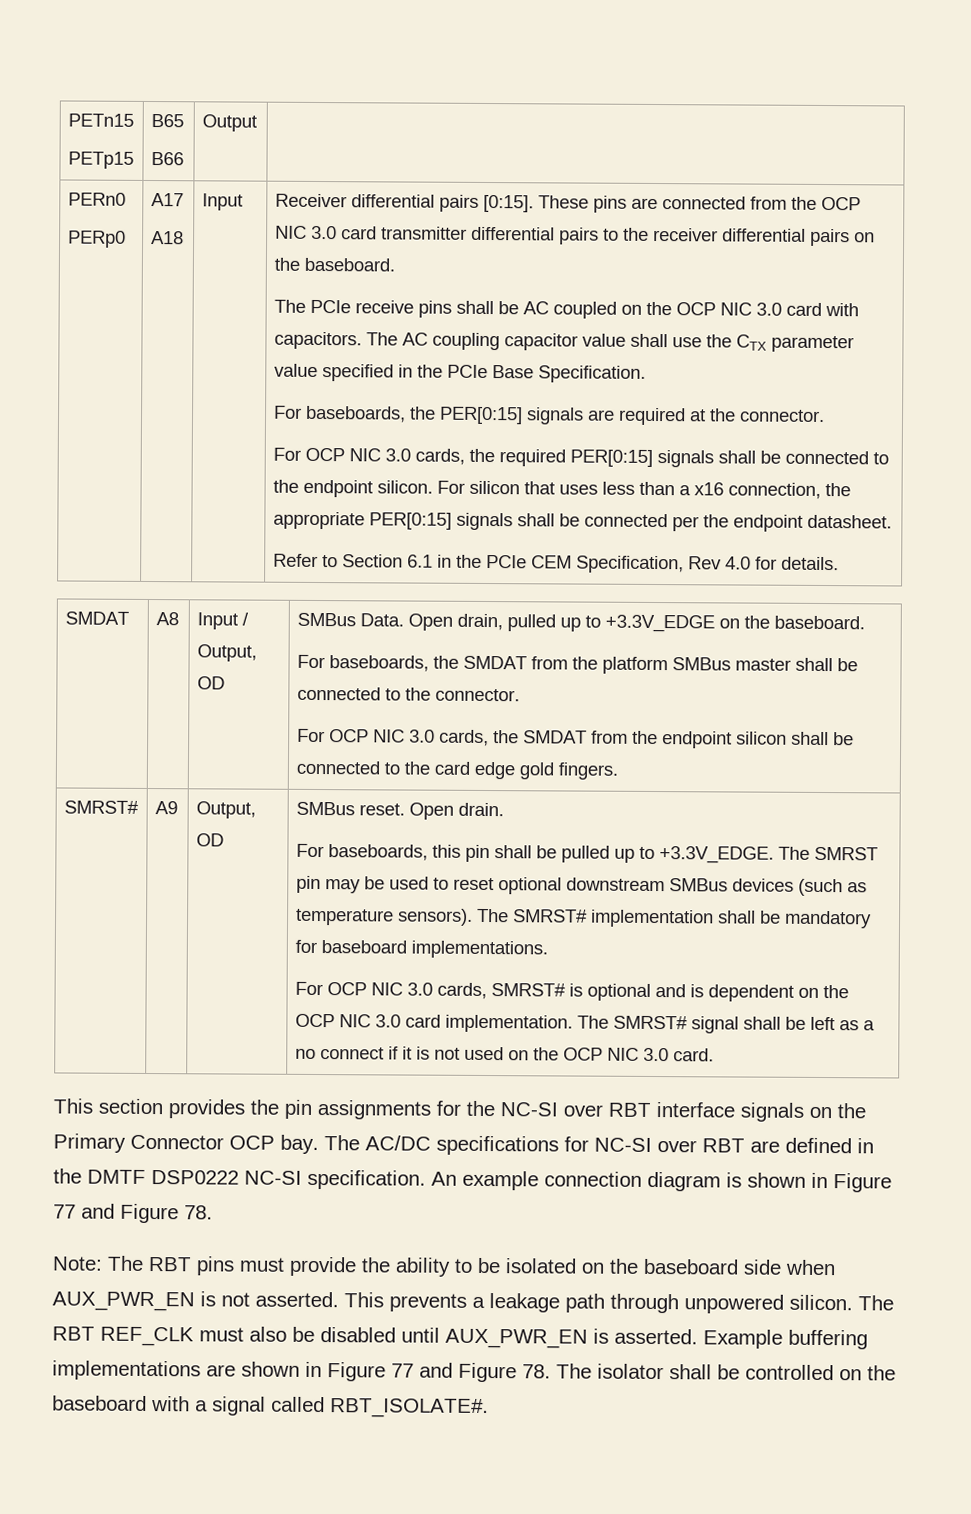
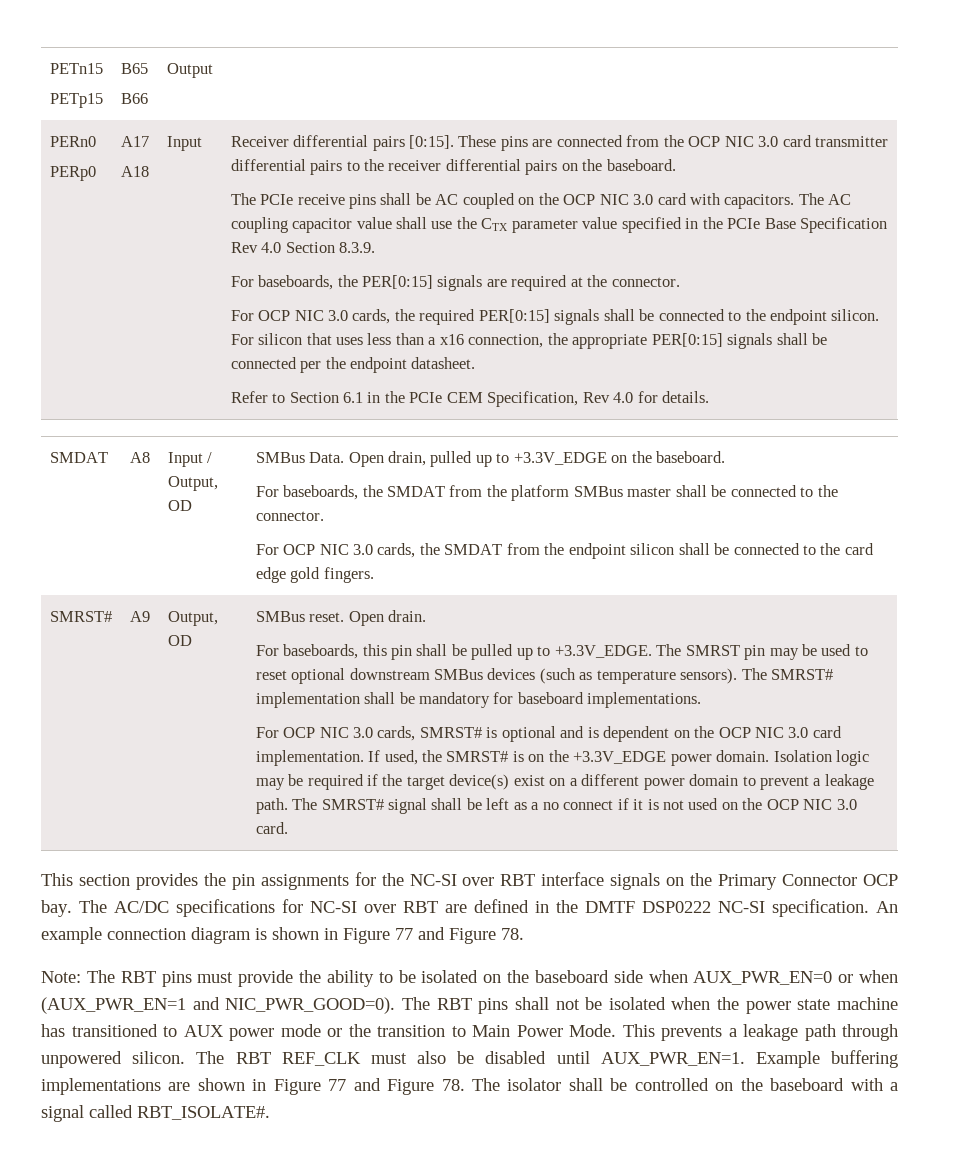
- The AC coupling capacitor value shall use the CTX parameter value specified in the PCIe Base Specification.
+ The AC coupling capacitor value shall use the CTX parameter value specified in the PCIe Base Specification Rev 4.0 Section 8.3.9.
+ If used, the SMRST# is on the +3.3V_EDGE power domain. Isolation logic may be required if the target device(s) exist on a different power domain to prevent a leakage path.
- Note: The RBT pins must provide the ability to be isolated on the baseboard side when AUX_PWR_EN is not asserted.
+ Note: The RBT pins must provide the ability to be isolated on the baseboard side when AUX_PWR_EN=0 or when (AUX_PWR_EN=1 and NIC_PWR_GOOD=0). The RBT pins shall not be isolated when the power state machine has transitioned to AUX power mode or the transition to Main Power Mode.
- The RBT REF_CLK must also be disabled until AUX_PWR_EN is asserted.
+ The RBT REF_CLK must also be disabled until AUX_PWR_EN=1.

